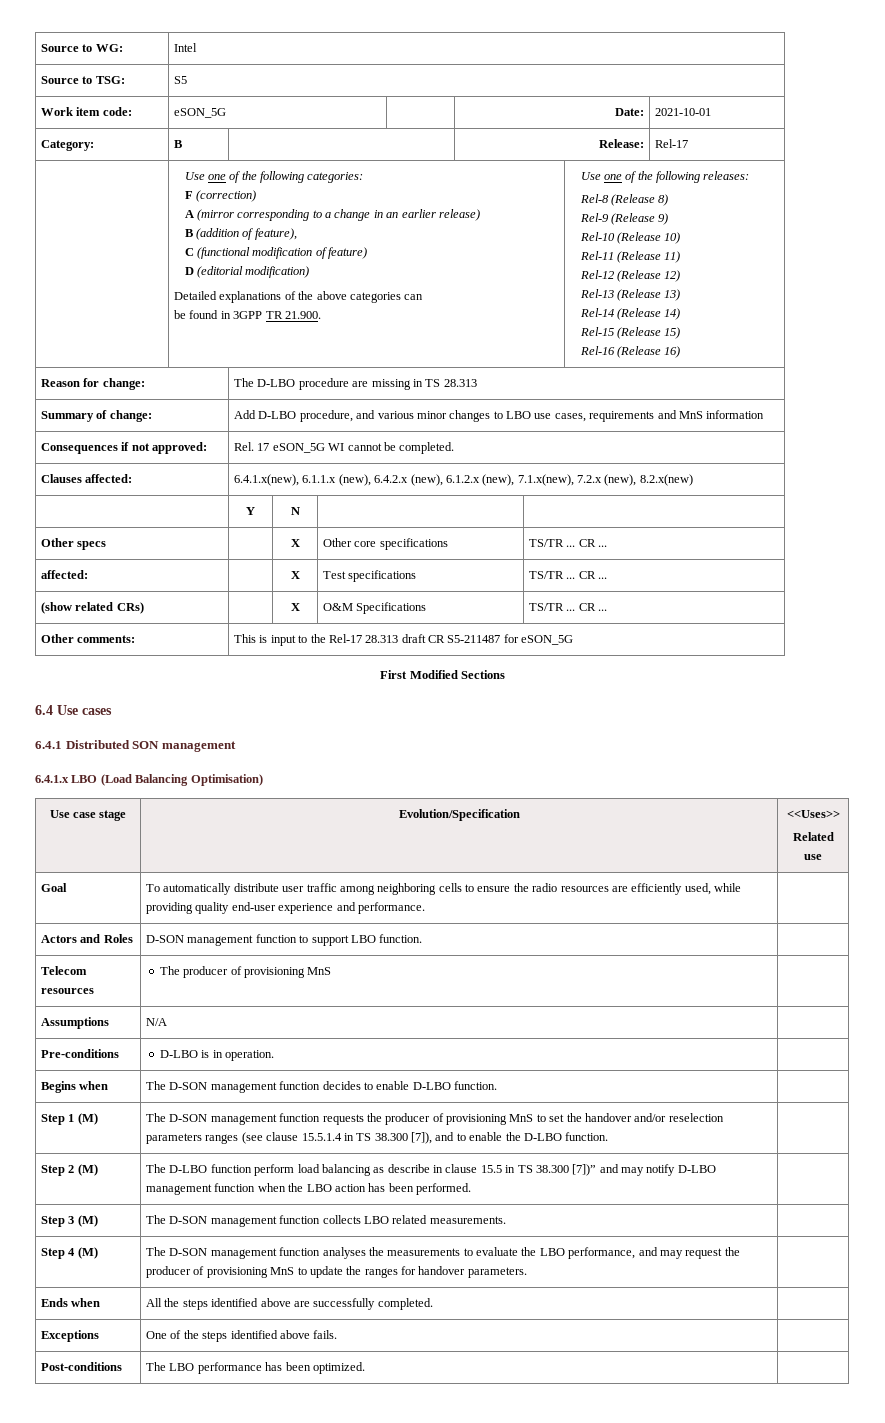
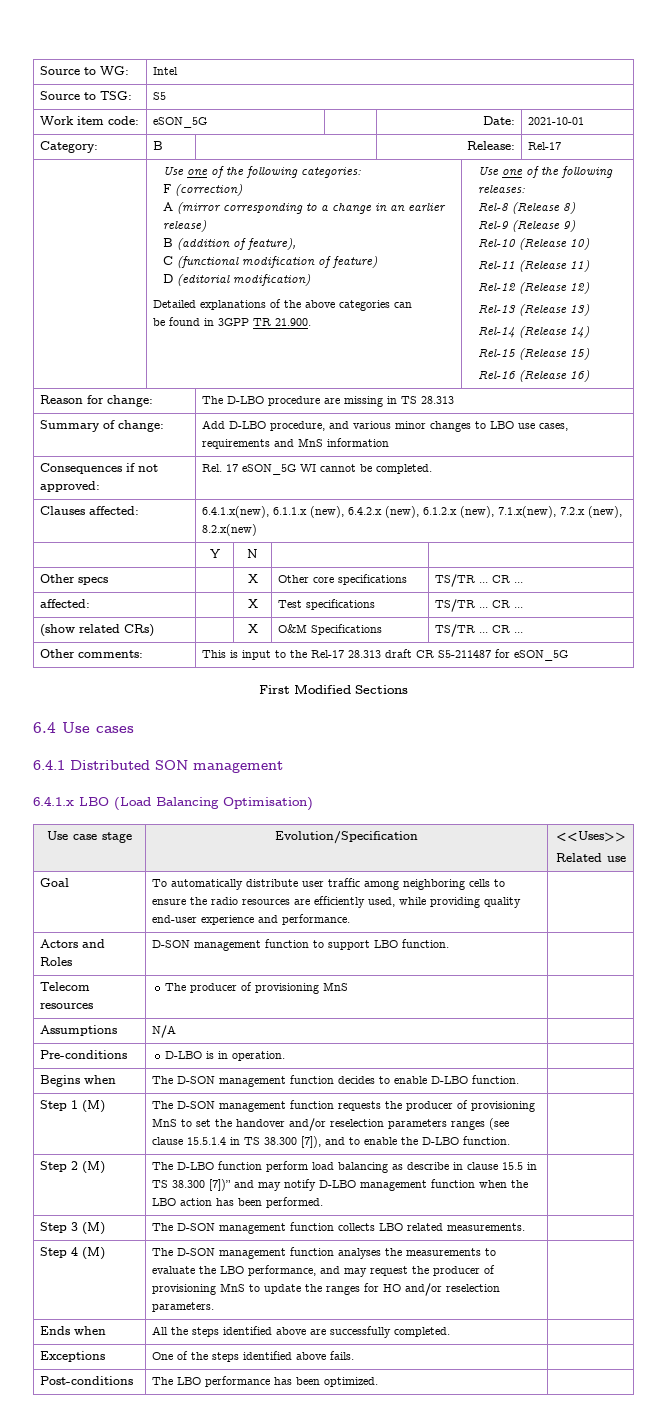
- Step 4 (M) | The D-SON management function analyses the measurements to evaluate the LBO performance, and may request the producer of provisioning MnS to update the ranges for handover parameters. |
+ Step 4 (M) | The D-SON management function analyses the measurements to evaluate the LBO performance, and may request the producer of provisioning MnS to update the ranges for HO and/or reselection parameters. |

